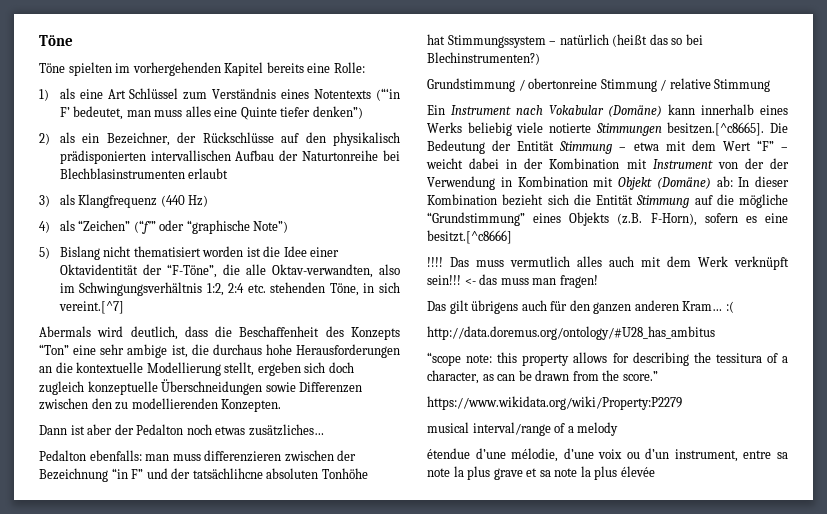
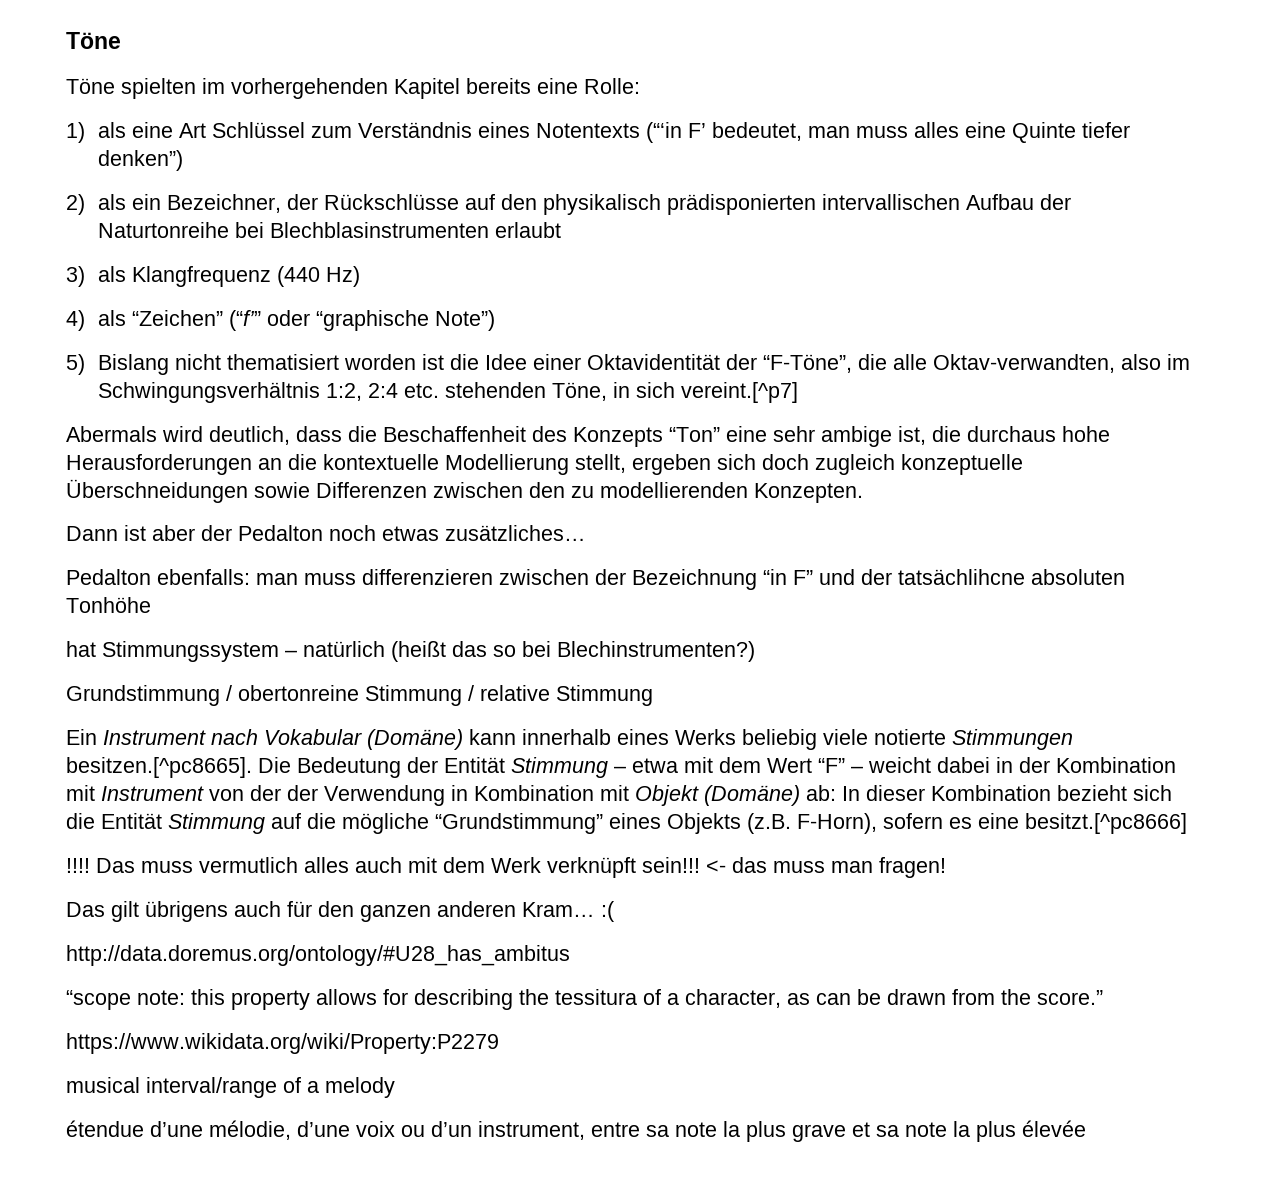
- 5) Bislang nicht thematisiert worden ist die Idee einer Oktavidentität der “F-Töne”, die alle Oktav-verwandten, also im Schwingungsverhältnis 1:2, 2:4 etc. stehenden Töne, in sich vereint.[^7]
+ 5) Bislang nicht thematisiert worden ist die Idee einer Oktavidentität der “F-Töne”, die alle Oktav-verwandten, also im Schwingungsverhältnis 1:2, 2:4 etc. stehenden Töne, in sich vereint.[^p7]
- Ein Instrument nach Vokabular (Domäne) kann innerhalb eines Werks beliebig viele notierte Stimmungen besitzen.[^c8665]. Die Bedeutung der Entität Stimmung – etwa mit dem Wert “F” – weicht dabei in der Kombination mit Instrument von der der Verwendung in Kombination mit Objekt (Domäne) ab:
+ Ein Instrument nach Vokabular (Domäne) kann innerhalb eines Werks beliebig viele notierte Stimmungen besitzen.[^pc8665]. Die Bedeutung der Entität Stimmung – etwa mit dem Wert “F” – weicht dabei in der Kombination mit Instrument von der der Verwendung in Kombination mit Objekt (Domäne) ab:
- In dieser Kombination bezieht sich die Entität Stimmung auf die mögliche “Grundstimmung” eines Objekts (z.B. F-Horn), sofern es eine besitzt.[^c8666]
+ In dieser Kombination bezieht sich die Entität Stimmung auf die mögliche “Grundstimmung” eines Objekts (z.B. F-Horn), sofern es eine besitzt.[^pc8666]

